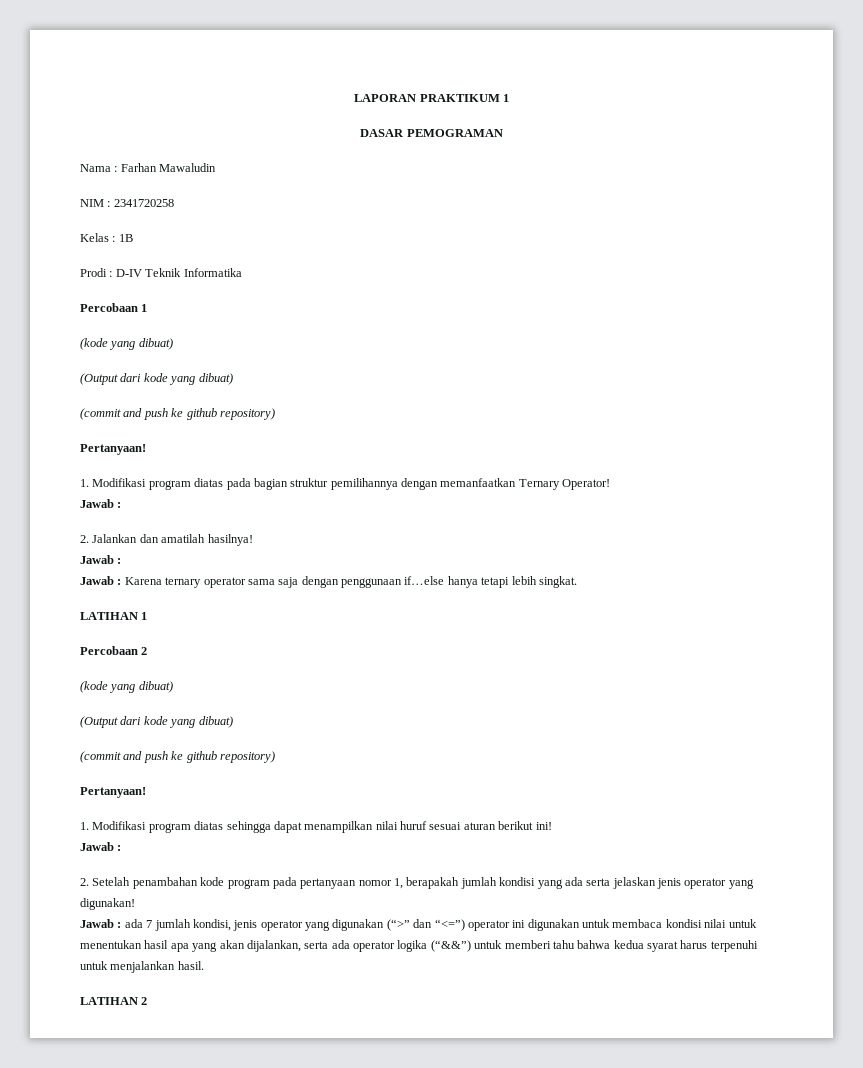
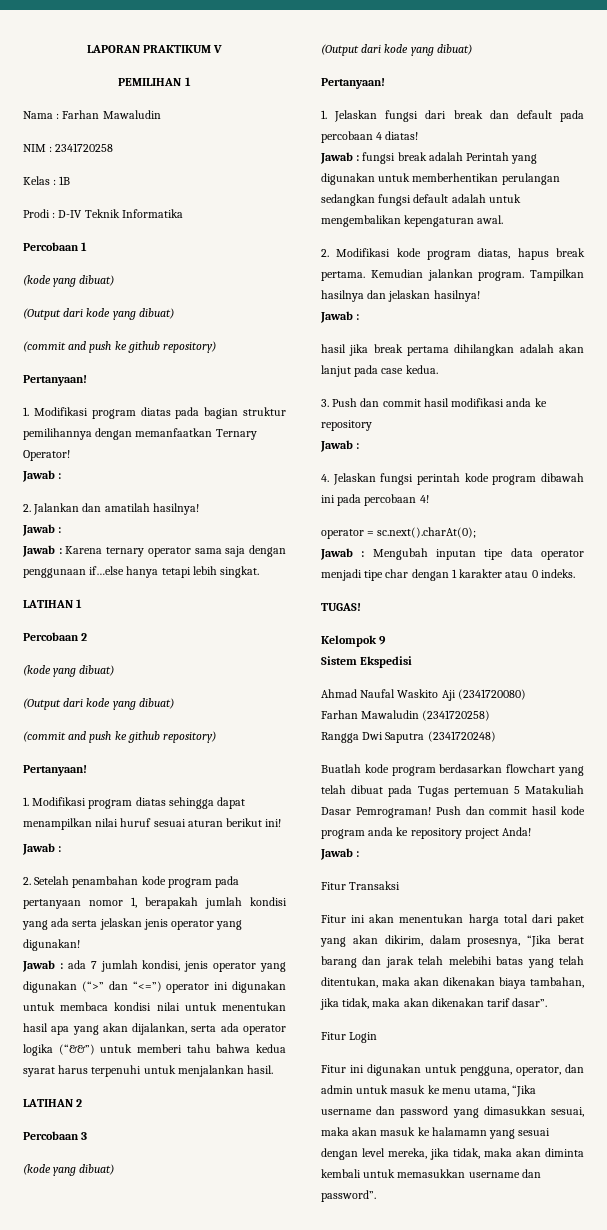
- LAPORAN PRAKTIKUM 1
- DASAR PEMOGRAMAN
+ LAPORAN PRAKTIKUM V
+ PEMILIHAN 1
+ Percobaan 3
+ (kode yang dibuat)
+ (Output dari kode yang dibuat)
+ Pertanyaan!
+ 1. Jelaskan fungsi dari break dan default pada percobaan 4 diatas!
+ Jawab : fungsi break adalah Perintah yang digunakan untuk memberhentikan perulangan sedangkan fungsi default adalah untuk mengembalikan kepengaturan awal.
+ 2. Modifikasi kode program diatas, hapus break pertama. Kemudian jalankan program. Tampilkan hasilnya dan jelaskan hasilnya!
+ Jawab :
+ hasil jika break pertama dihilangkan adalah akan lanjut pada case kedua.
+ 3. Push dan commit hasil modifikasi anda ke repository
+ Jawab :
+ 4. Jelaskan fungsi perintah kode program dibawah ini pada percobaan 4!
+ operator = sc.next().charAt(0);
+ Jawab : Mengubah inputan tipe data operator menjadi tipe char dengan 1 karakter atau 0 indeks.
+ TUGAS!
+ Kelompok 9
+ Sistem Ekspedisi
+ Ahmad Naufal Waskito Aji (2341720080)
+ Farhan Mawaludin (2341720258)
+ Rangga Dwi Saputra (2341720248)
+ Buatlah kode program berdasarkan flowchart yang telah dibuat pada Tugas pertemuan 5 Matakuliah Dasar Pemrograman! Push dan commit hasil kode program anda ke repository project Anda!
+ Jawab :
+ Fitur Transaksi
+ Fitur ini akan menentukan harga total dari paket yang akan dikirim, dalam prosesnya, “Jika berat barang dan jarak telah melebihi batas yang telah ditentukan, maka akan dikenakan biaya tambahan, jika tidak, maka akan dikenakan tarif dasar”.
+ Fitur Login
+ Fitur ini digunakan untuk pengguna, operator, dan admin untuk masuk ke menu utama, “Jika username dan password yang dimasukkan sesuai, maka akan masuk ke halamamn yang sesuai dengan level mereka, jika tidak, maka akan diminta kembali untuk memasukkan username dan password”.

